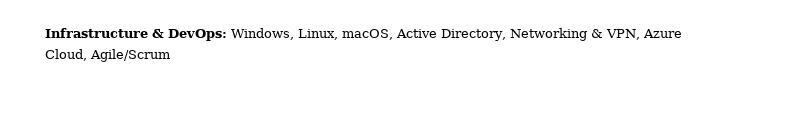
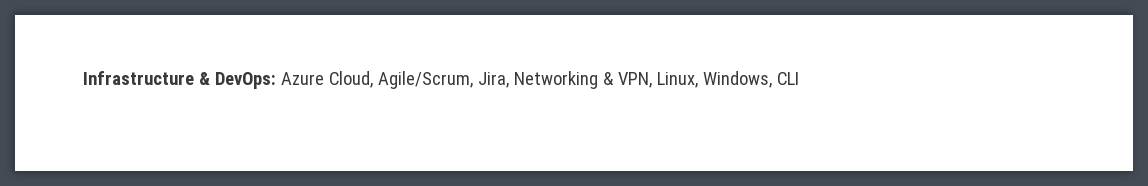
- Infrastructure & DevOps: Windows, Linux, macOS, Active Directory, Networking & VPN, Azure Cloud, Agile/Scrum
+ Infrastructure & DevOps: Azure Cloud, Agile/Scrum, Jira, Networking & VPN, Linux, Windows, CLI

